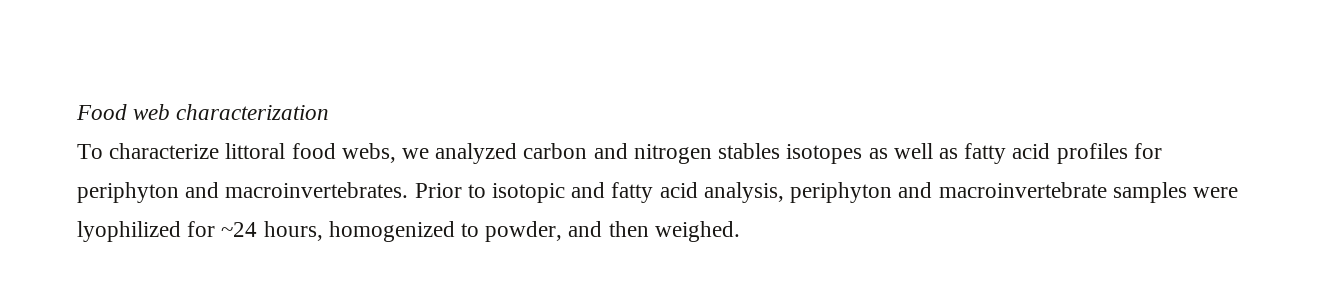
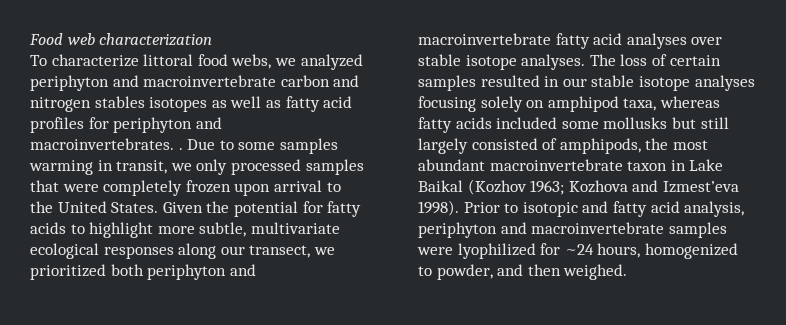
- To characterize littoral food webs, we analyzed carbon and nitrogen stables isotopes as well as fatty acid profiles for periphyton and macroinvertebrates.
+ To characterize littoral food webs, we analyzed periphyton and macroinvertebrate carbon and nitrogen stables isotopes as well as fatty acid profiles for periphyton and macroinvertebrates. . Due to some samples warming in transit, we only processed samples that were completely frozen upon arrival to the United States. Given the potential for fatty acids to highlight more subtle, multivariate ecological responses along our transect, we prioritized both periphyton and macroinvertebrate fatty acid analyses over stable isotope analyses. The loss of certain samples resulted in our stable isotope analyses focusing solely on amphipod taxa, whereas fatty acids included some mollusks but still largely consisted of amphipods, the most abundant macroinvertebrate taxon in Lake Baikal (Kozhov 1963; Kozhova and Izmest’eva 1998).

